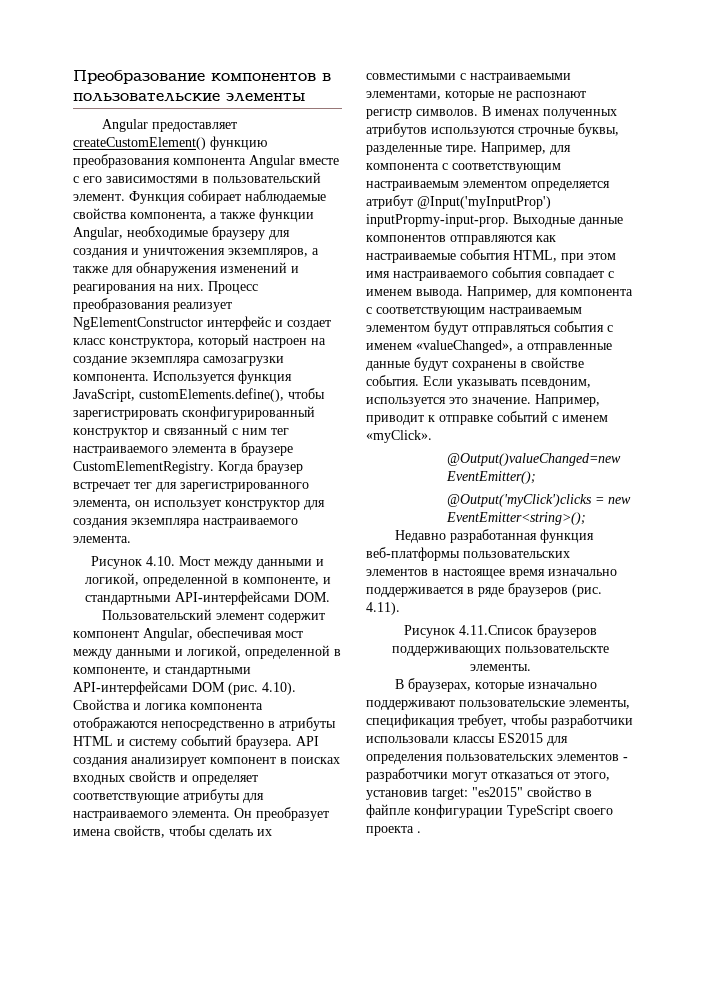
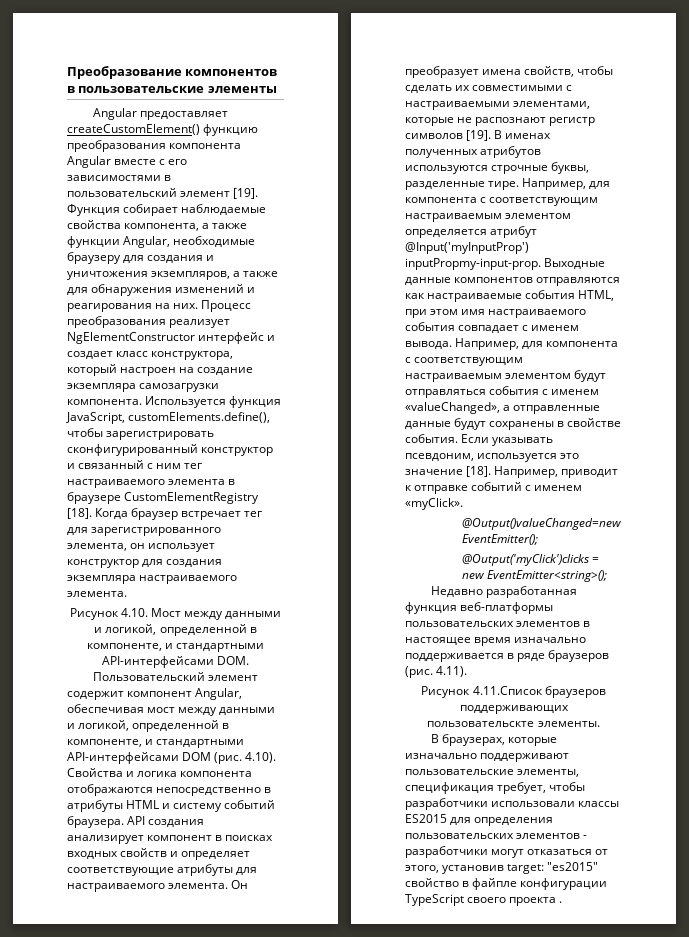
- Angular предоставляет createCustomElement() функцию преобразования компонента Angular вместе с его зависимостями в пользовательский элемент.
+ Angular предоставляет createCustomElement() функцию преобразования компонента Angular вместе с его зависимостями в пользовательский элемент [19].
- Используется функция JavaScript, customElements.define(), чтобы зарегистрировать сконфигурированный конструктор и связанный с ним тег настраиваемого элемента в браузере CustomElementRegistry.
+ Используется функция JavaScript, customElements.define(), чтобы зарегистрировать сконфигурированный конструктор и связанный с ним тег настраиваемого элемента в браузере CustomElementRegistry [18].
- Он преобразует имена свойств, чтобы сделать их совместимыми с настраиваемыми элементами, которые не распознают регистр символов.
+ Он преобразует имена свойств, чтобы сделать их совместимыми с настраиваемыми элементами, которые не распознают регистр символов [19].
- Если указывать псевдоним, используется это значение.
+ Если указывать псевдоним, используется это значение [18].

